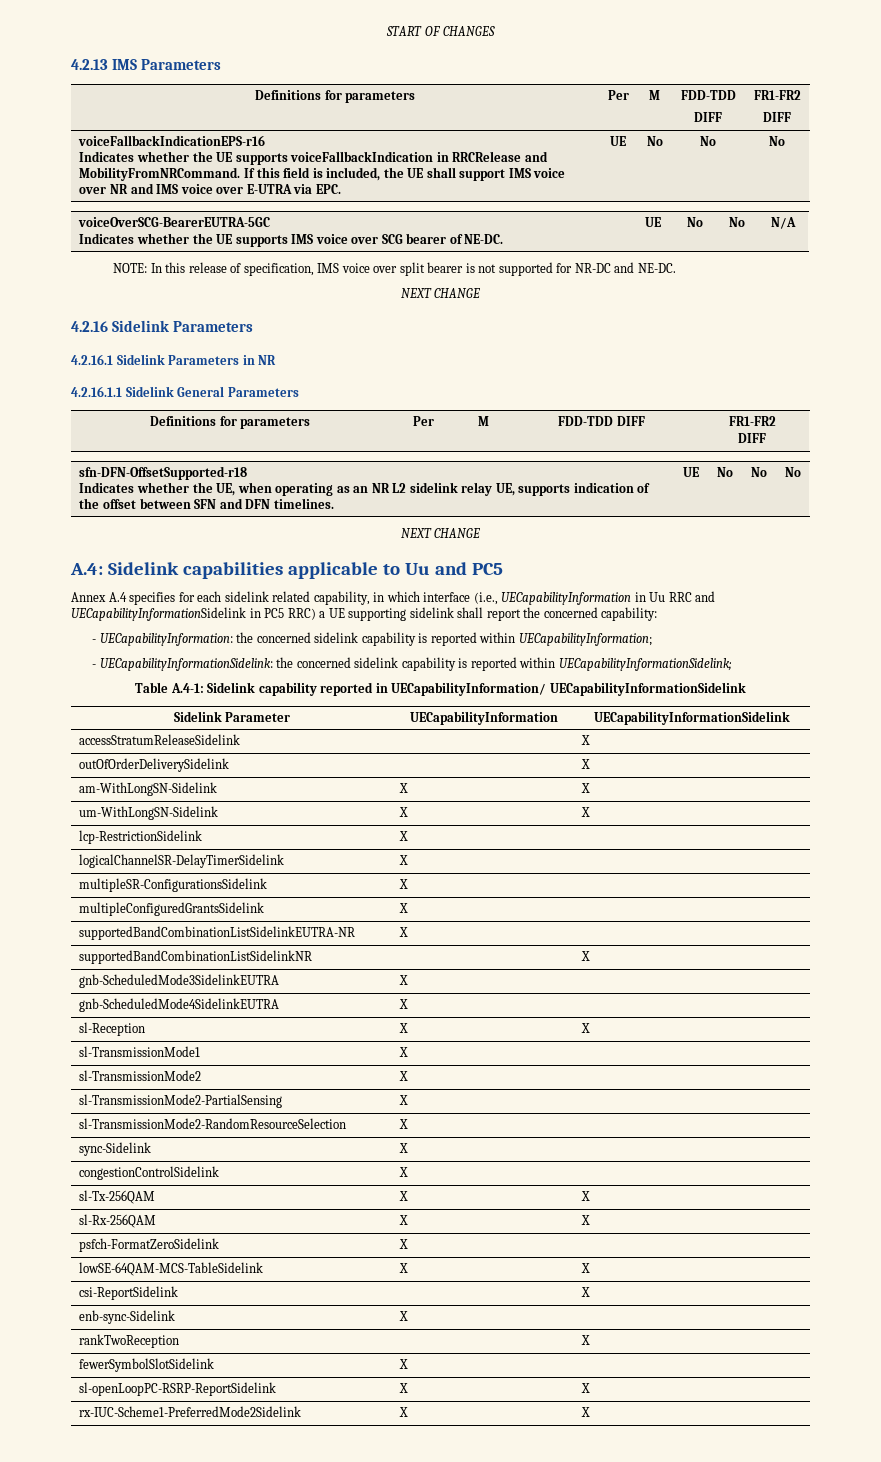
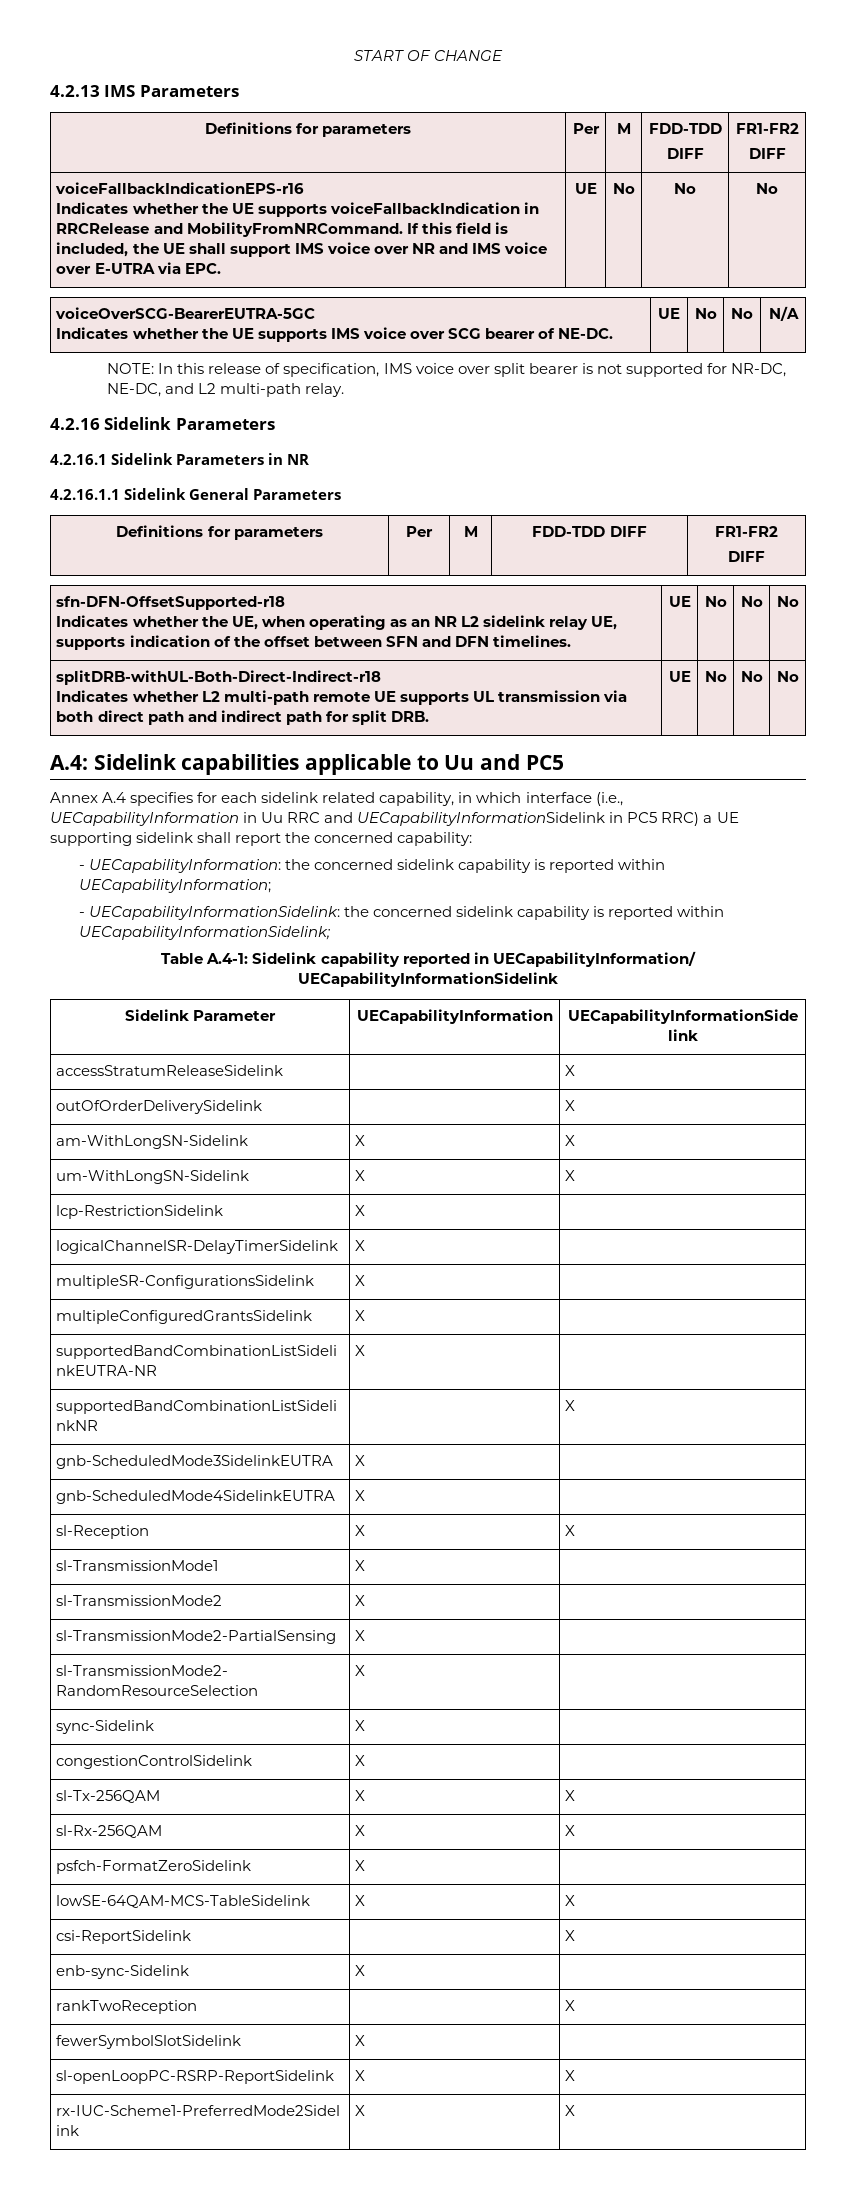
- START OF CHANGES
+ START OF CHANGE
- NOTE: In this release of specification, IMS voice over split bearer is not supported for NR-DC and NE-DC.
- NEXT CHANGE
+ NOTE: In this release of specification, IMS voice over split bearer is not supported for NR-DC, NE-DC, and L2 multi-path relay.
  sfn-DFN-OffsetSupported-r18
  Indicates whether the UE, when operating as an NR L2 sidelink relay UE, supports indication of the offset between SFN and DFN timelines. | UE | No | No | No
- NEXT CHANGE
+ splitDRB-withUL-Both-Direct-Indirect-r18
+ Indicates whether L2 multi-path remote UE supports UL transmission via both direct path and indirect path for split DRB. | UE | No | No | No

